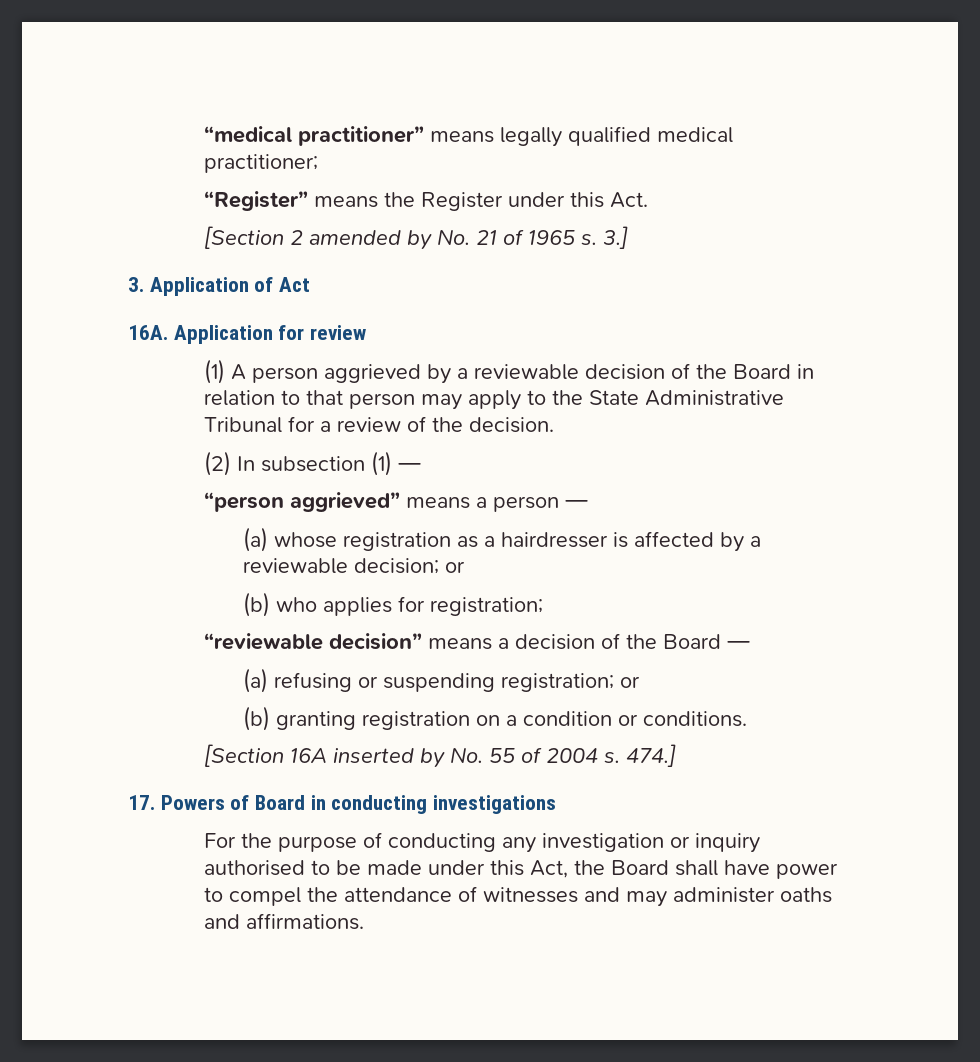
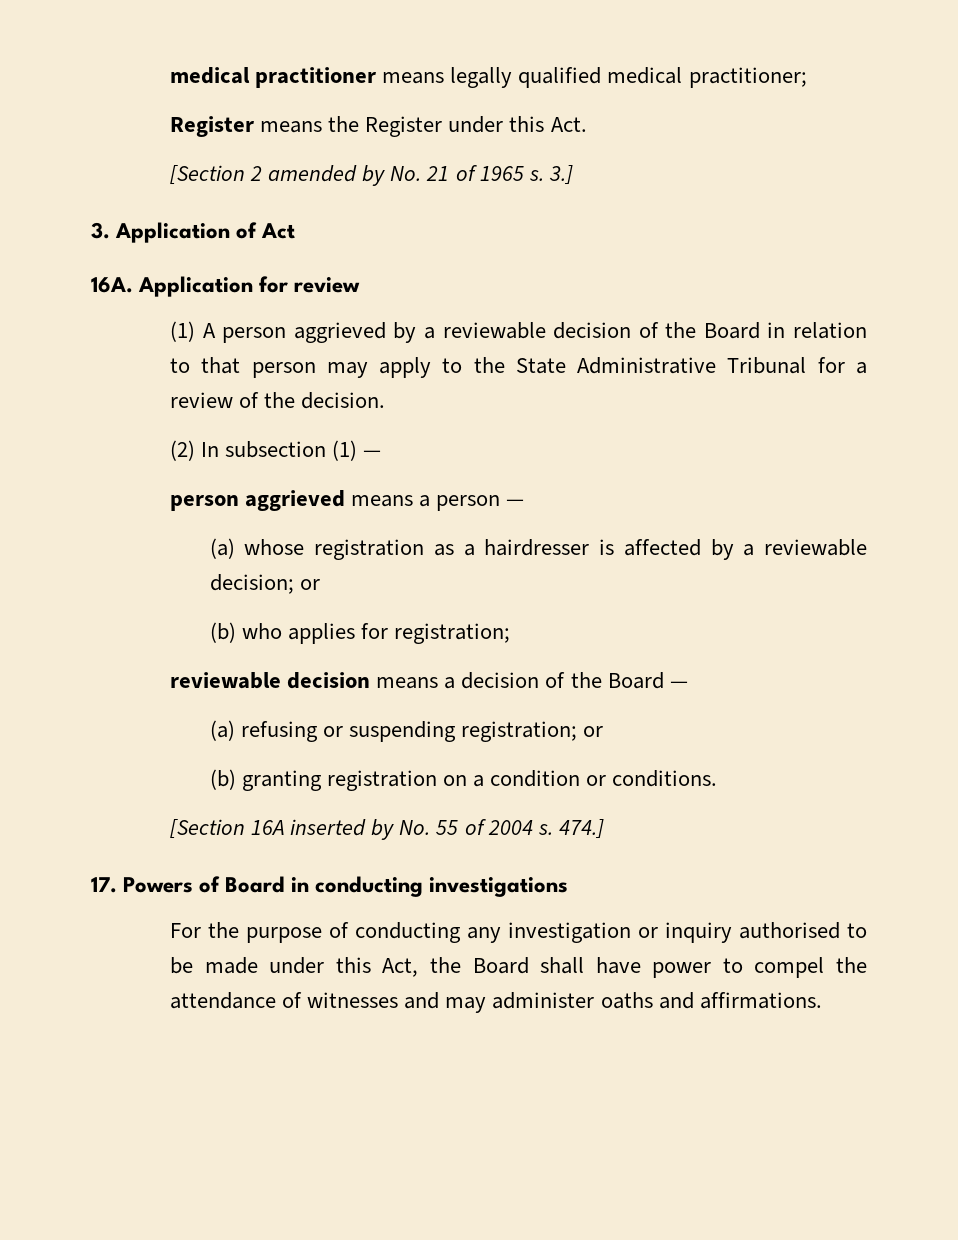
- “medical practitioner” means legally qualified medical practitioner;
+ medical practitioner means legally qualified medical practitioner;
- “Register” means the Register under this Act.
+ Register means the Register under this Act.
- “person aggrieved” means a person —
+ person aggrieved means a person —
- “reviewable decision” means a decision of the Board —
+ reviewable decision means a decision of the Board —

